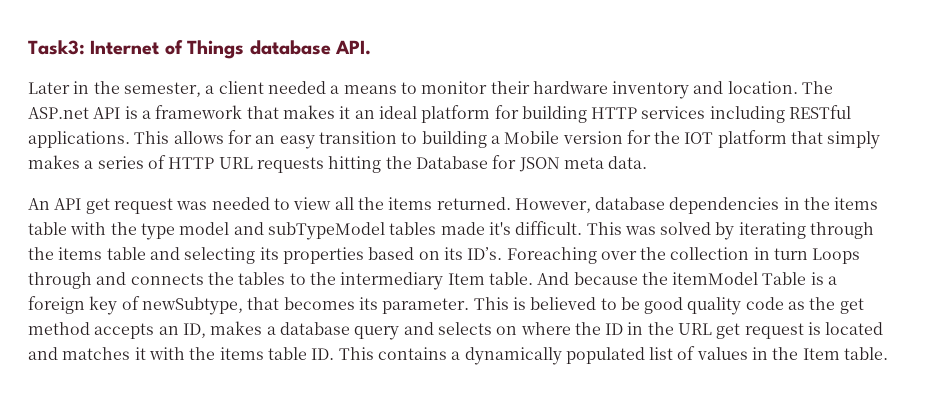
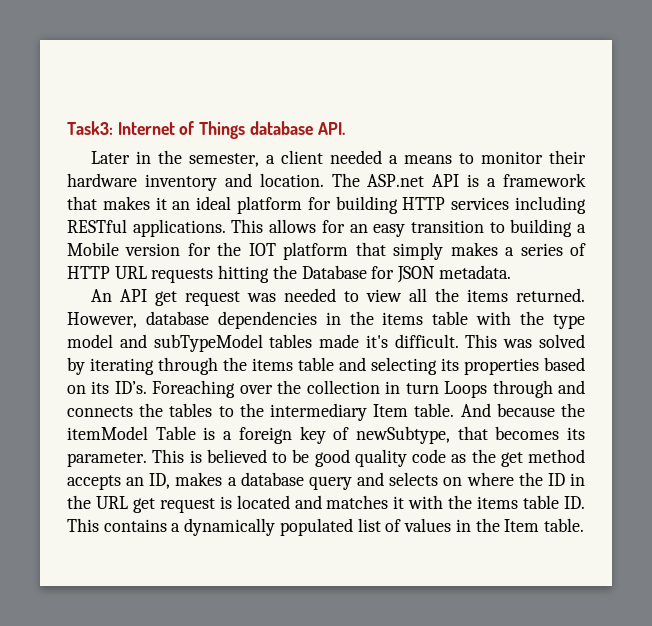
- This allows for an easy transition to building a Mobile version for the IOT platform that simply makes a series of HTTP URL requests hitting the Database for JSON meta data.
+ This allows for an easy transition to building a Mobile version for the IOT platform that simply makes a series of HTTP URL requests hitting the Database for JSON metadata.

